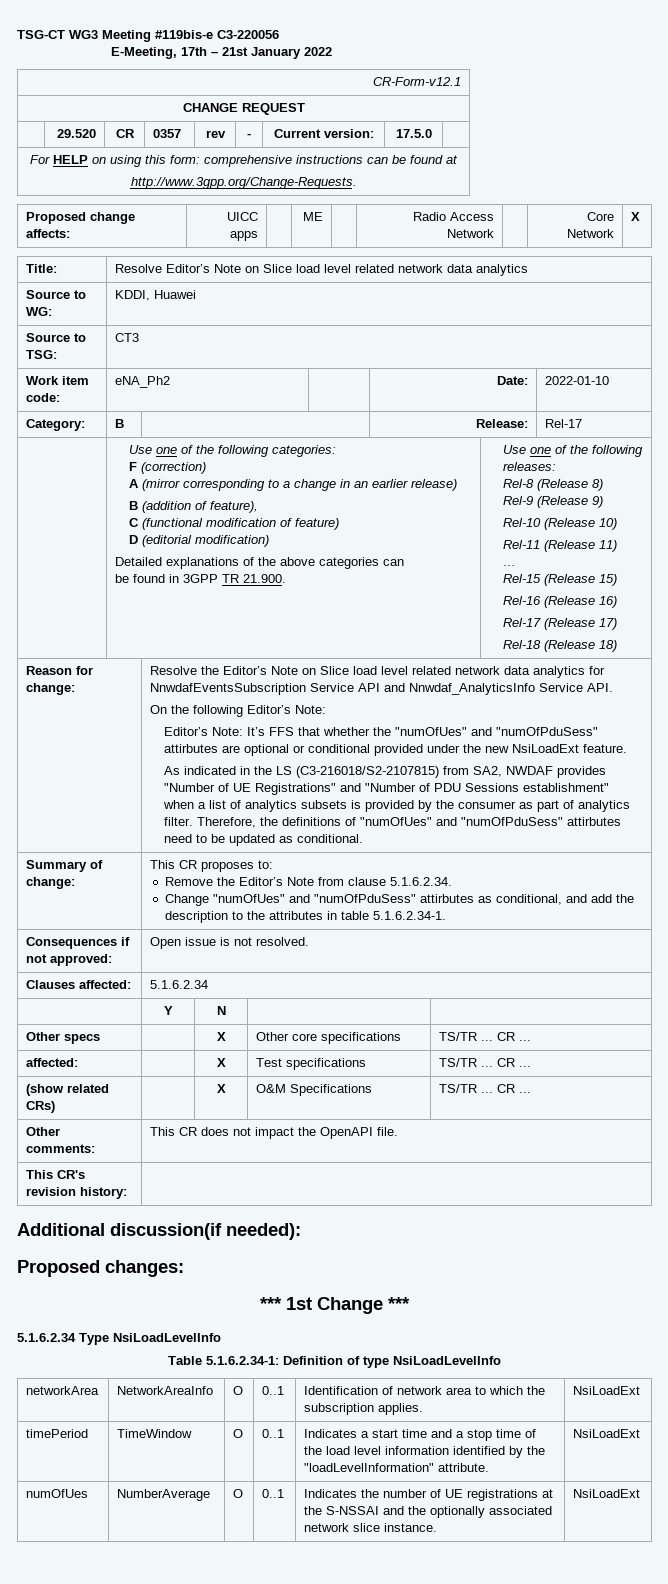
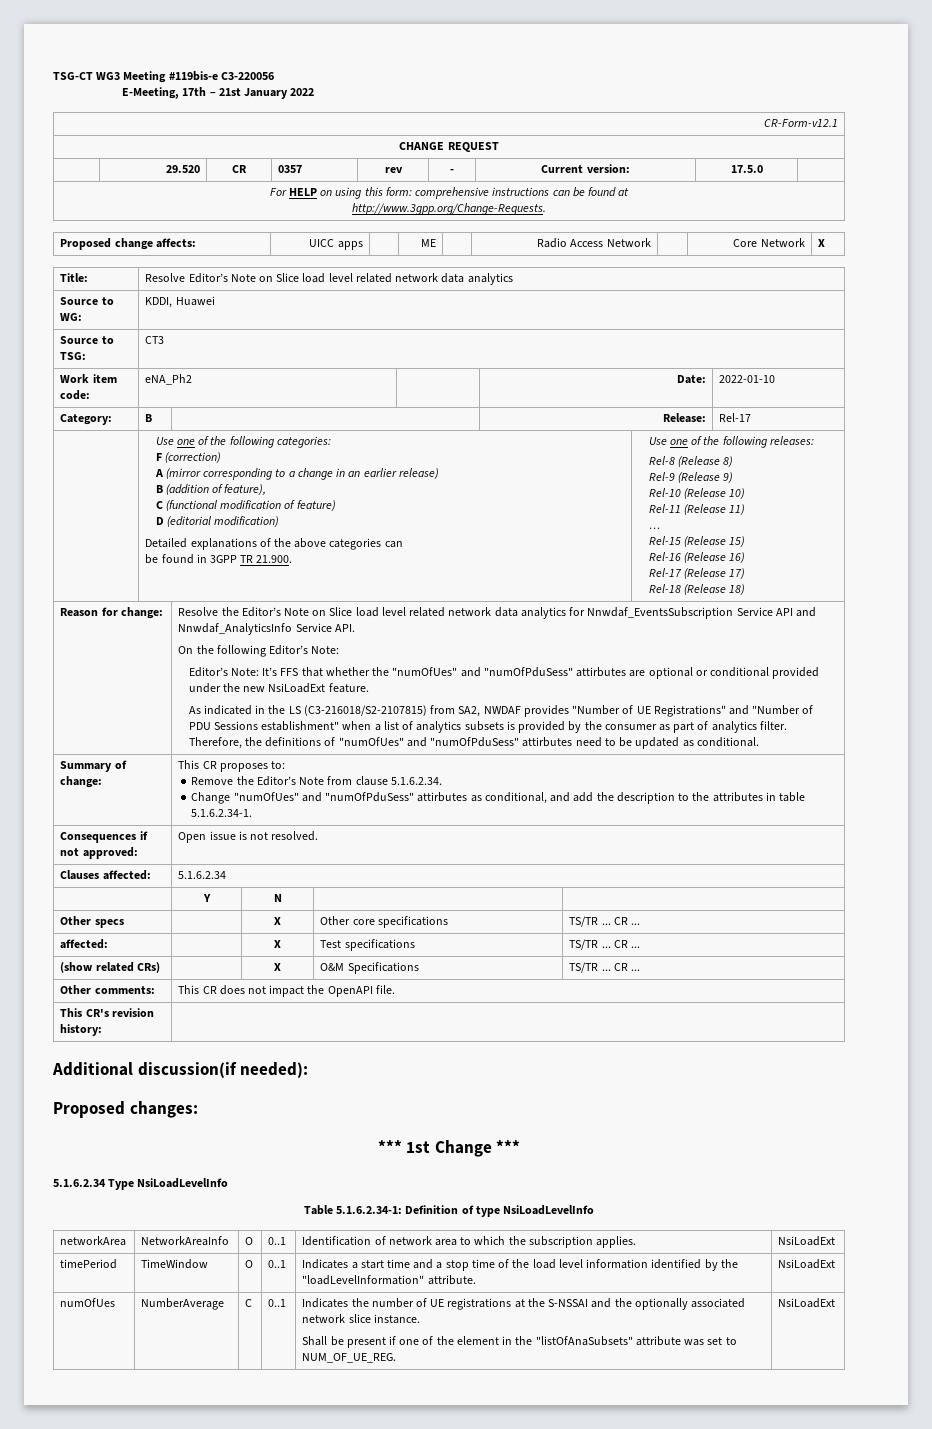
- Resolve the Editor’s Note on Slice load level related network data analytics for NnwdafEventsSubscription Service API and Nnwdaf_AnalyticsInfo Service API.
+ Resolve the Editor’s Note on Slice load level related network data analytics for Nnwdaf_EventsSubscription Service API and Nnwdaf_AnalyticsInfo Service API.
- numOfUes | NumberAverage | O | 0..1 | Indicates the number of UE registrations at the S-NSSAI and the optionally associated network slice instance. | NsiLoadExt
+ numOfUes | NumberAverage | C | 0..1 | Indicates the number of UE registrations at the S-NSSAI and the optionally associated network slice instance.
+ Shall be present if one of the element in the "listOfAnaSubsets" attribute was set to NUM_OF_UE_REG. | NsiLoadExt

